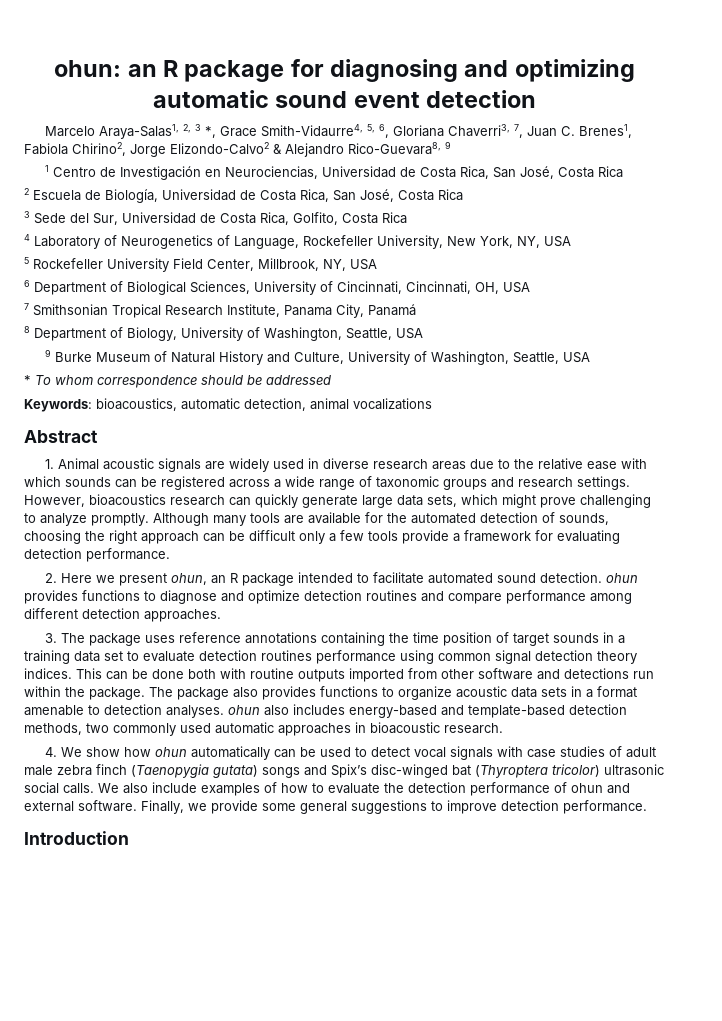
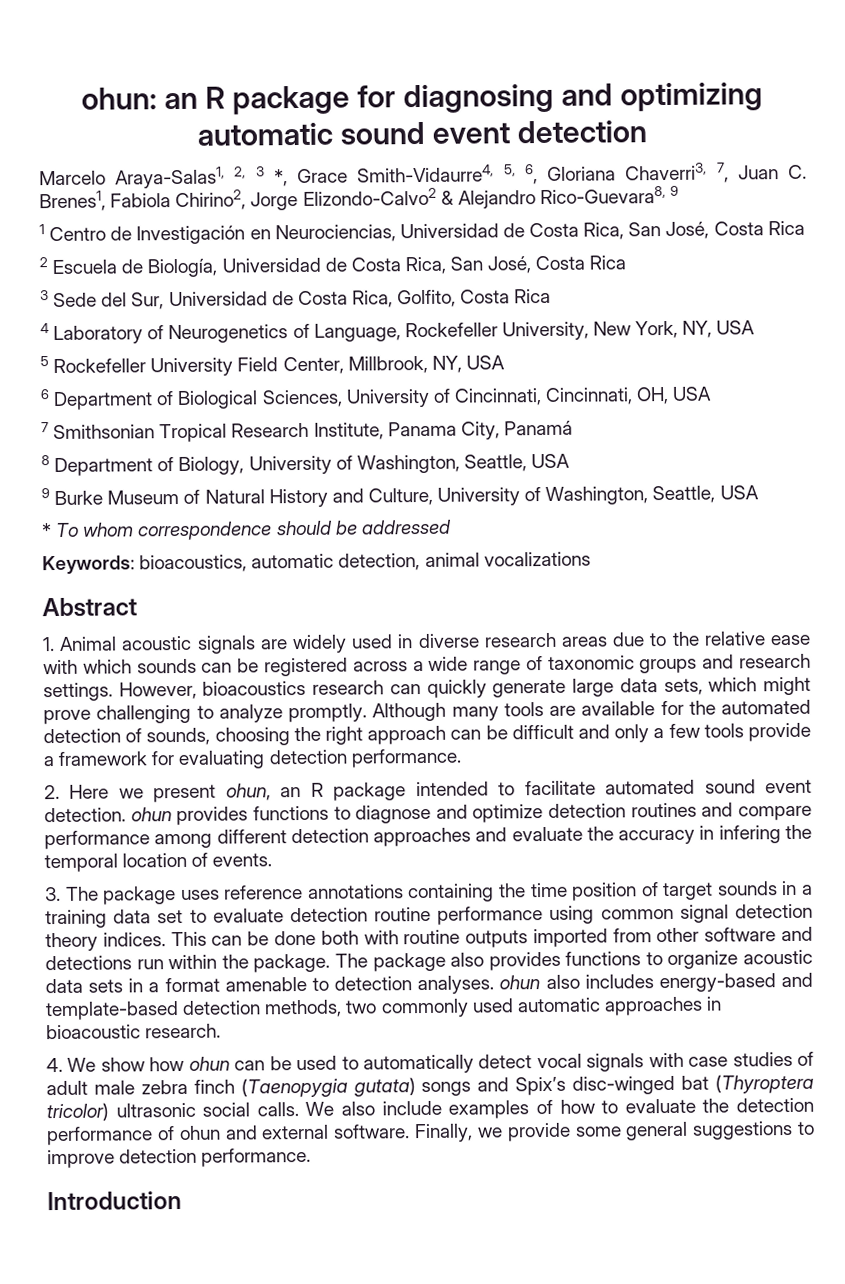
- Although many tools are available for the automated detection of sounds, choosing the right approach can be difficult only a few tools provide a framework for evaluating detection performance.
+ Although many tools are available for the automated detection of sounds, choosing the right approach can be difficult and only a few tools provide a framework for evaluating detection performance.
- 2. Here we present ohun, an R package intended to facilitate automated sound detection. ohun provides functions to diagnose and optimize detection routines and compare performance among different detection approaches.
+ 2. Here we present ohun, an R package intended to facilitate automated sound event detection. ohun provides functions to diagnose and optimize detection routines and compare performance among different detection approaches and evaluate the accuracy in infering the temporal location of events.
- 3. The package uses reference annotations containing the time position of target sounds in a training data set to evaluate detection routines performance using common signal detection theory indices.
+ 3. The package uses reference annotations containing the time position of target sounds in a training data set to evaluate detection routine performance using common signal detection theory indices.
- 4. We show how ohun automatically can be used to detect vocal signals with case studies of adult male zebra finch (Taenopygia gutata) songs and Spix’s disc-winged bat (Thyroptera tricolor) ultrasonic social calls.
+ 4. We show how ohun can be used to automatically detect vocal signals with case studies of adult male zebra finch (Taenopygia gutata) songs and Spix’s disc-winged bat (Thyroptera tricolor) ultrasonic social calls.

